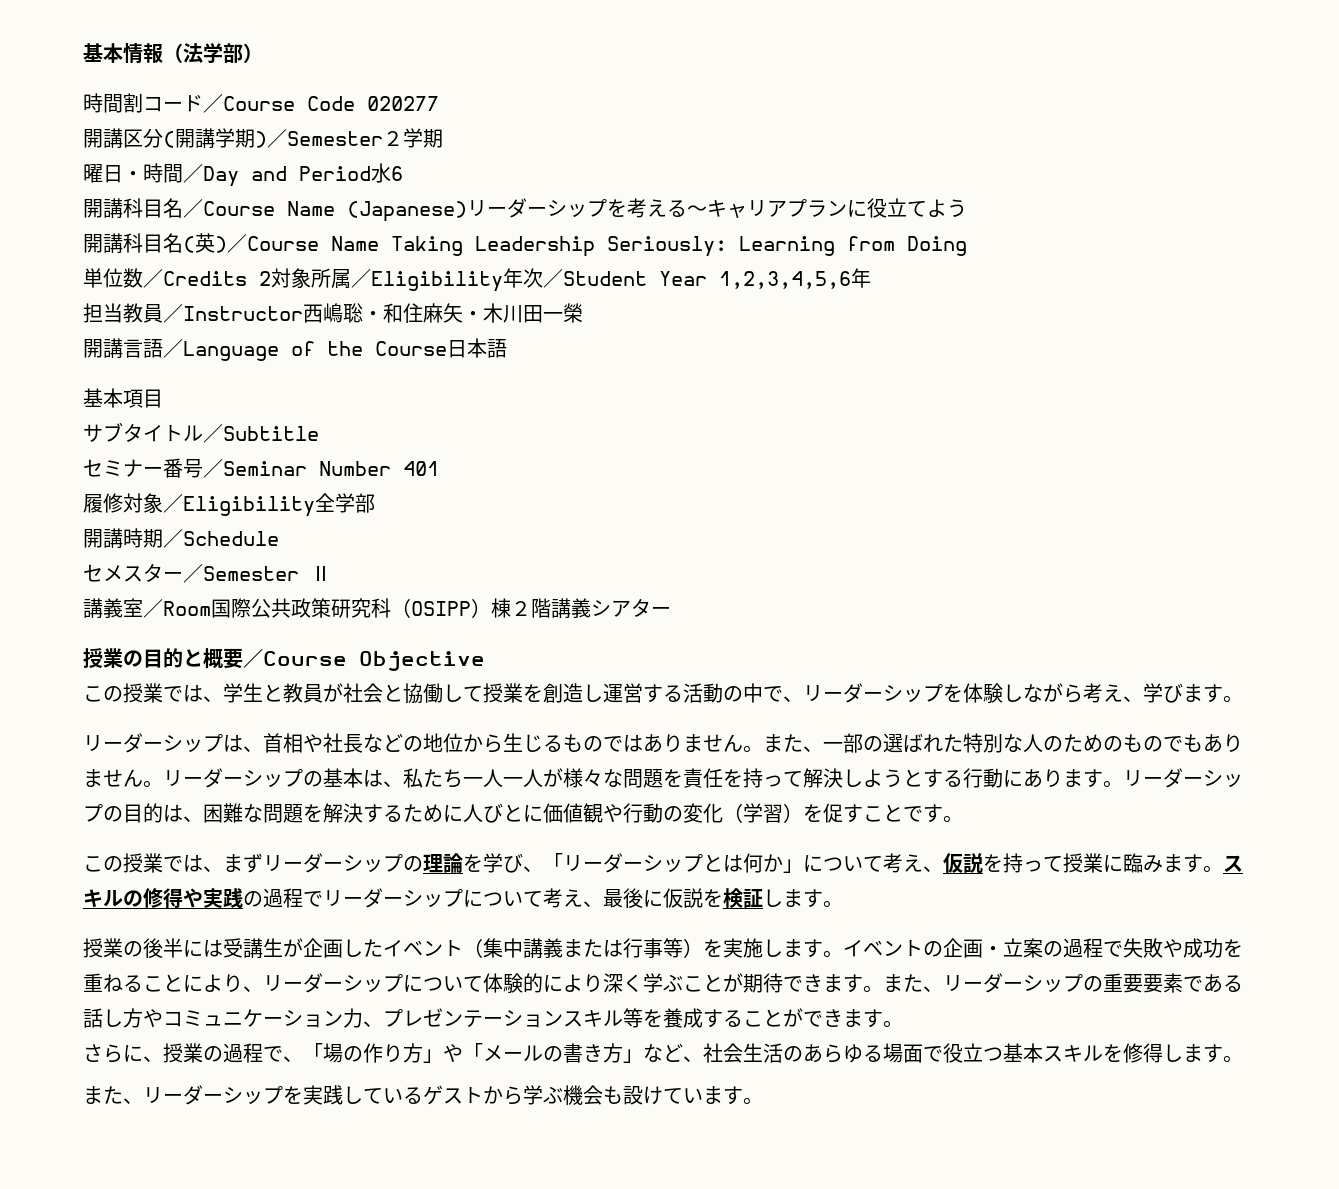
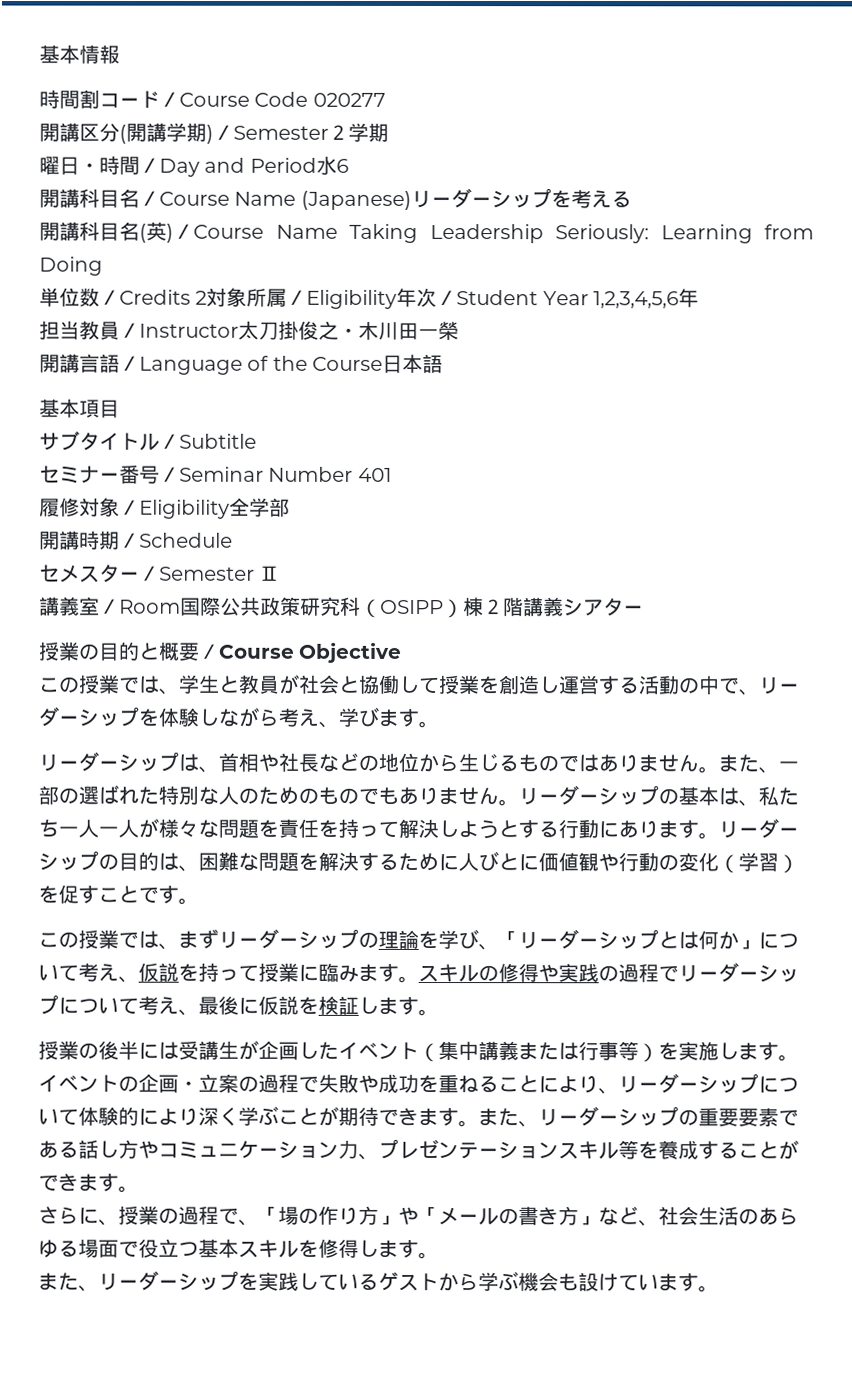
- 基本情報（法学部）
+ 基本情報
- 開講科目名／Course Name (Japanese)リーダーシップを考える～キャリアプランに役立てよう
+ 開講科目名／Course Name (Japanese)リーダーシップを考える
- 担当教員／Instructor西嶋聡・和住麻矢・木川田一榮
+ 担当教員／Instructor太刀掛俊之・木川田一榮

